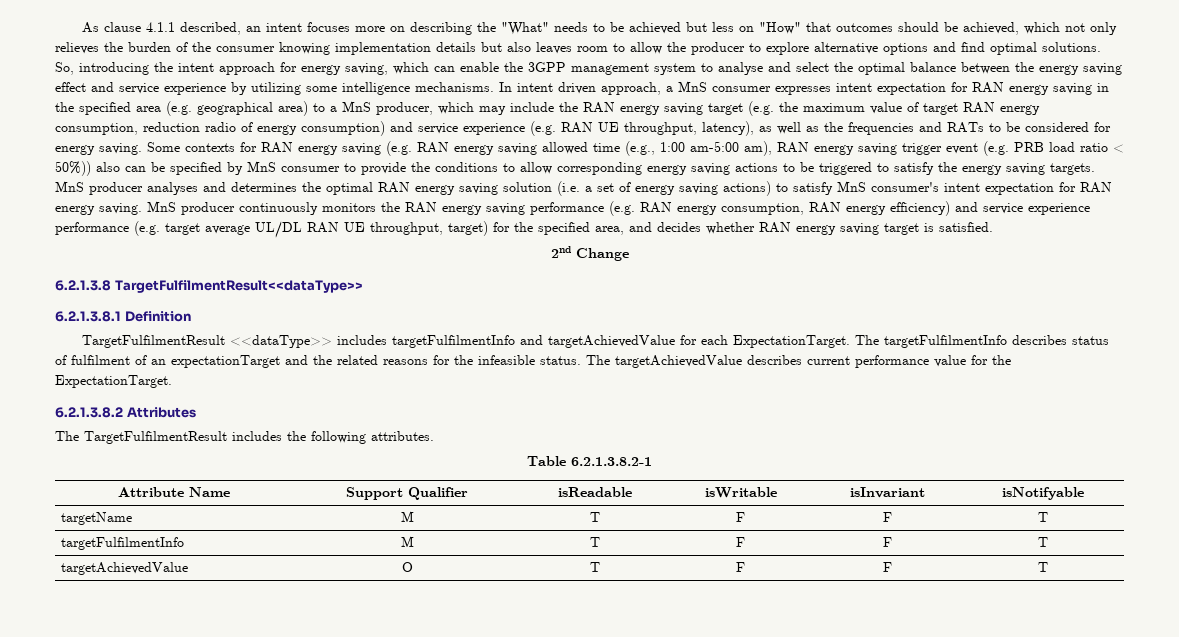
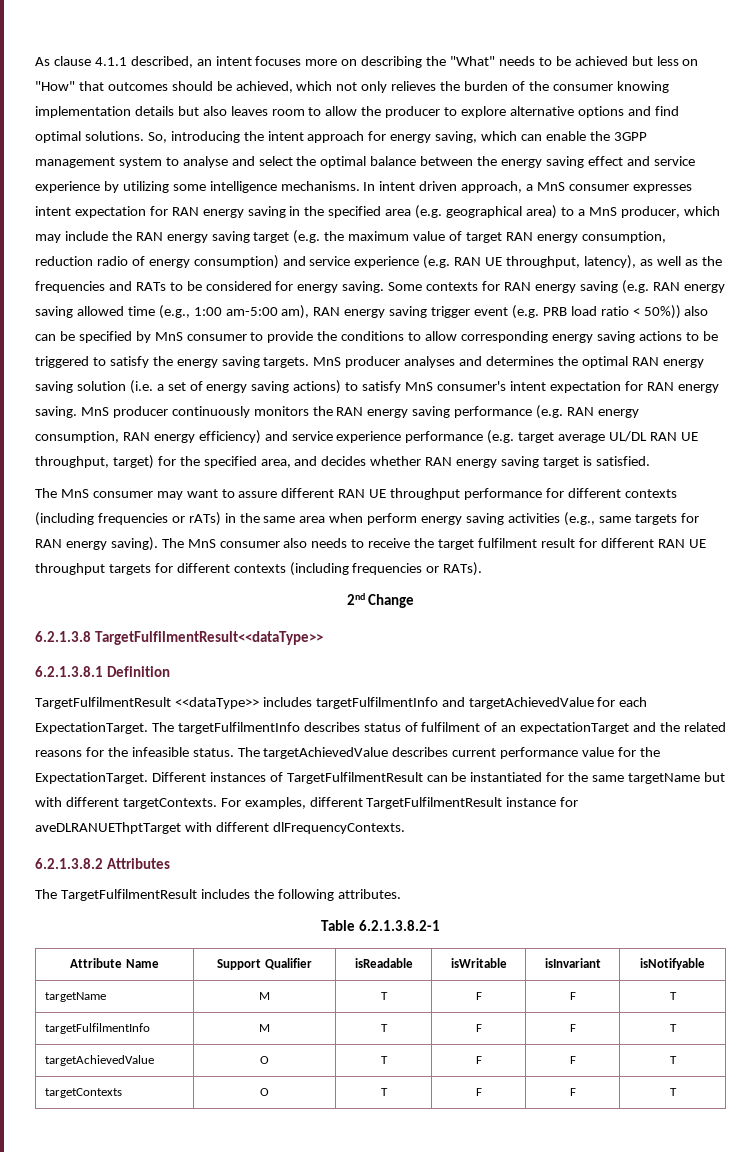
+ The MnS consumer may want to assure different RAN UE throughput performance for different contexts (including frequencies or rATs) in the same area when perform energy saving activities (e.g., same targets for RAN energy saving). The MnS consumer also needs to receive the target fulfilment result for different RAN UE throughput targets for different contexts (including frequencies or RATs).
+ Different instances of TargetFulfilmentResult can be instantiated for the same targetName but with different targetContexts. For examples, different TargetFulfilmentResult instance for aveDLRANUEThptTarget with different dlFrequencyContexts.
+ targetContexts | O | T | F | F | T

